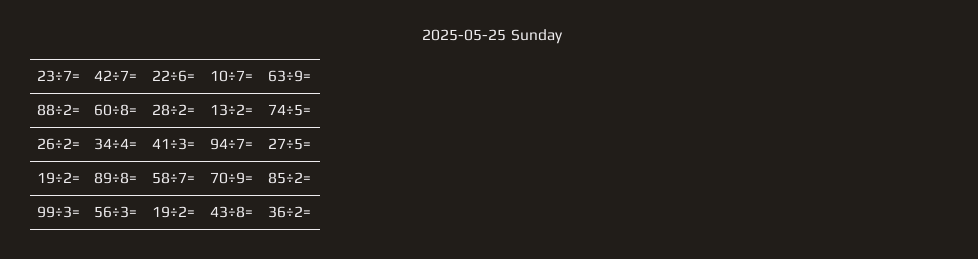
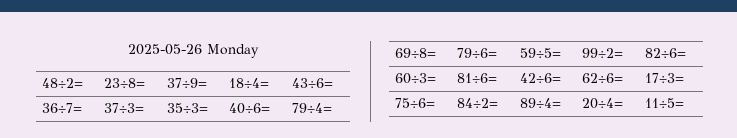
- 2025-05-25 Sunday
- 23÷7= | 42÷7= | 22÷6= | 10÷7= | 63÷9=
- 88÷2= | 60÷8= | 28÷2= | 13÷2= | 74÷5=
- 26÷2= | 34÷4= | 41÷3= | 94÷7= | 27÷5=
- 19÷2= | 89÷8= | 58÷7= | 70÷9= | 85÷2=
- 99÷3= | 56÷3= | 19÷2= | 43÷8= | 36÷2=
+ 2025-05-26 Monday
+ 48÷2= | 23÷8= | 37÷9= | 18÷4= | 43÷6=
+ 36÷7= | 37÷3= | 35÷3= | 40÷6= | 79÷4=
+ 69÷8= | 79÷6= | 59÷5= | 99÷2= | 82÷6=
+ 60÷3= | 81÷6= | 42÷6= | 62÷6= | 17÷3=
+ 75÷6= | 84÷2= | 89÷4= | 20÷4= | 11÷5=

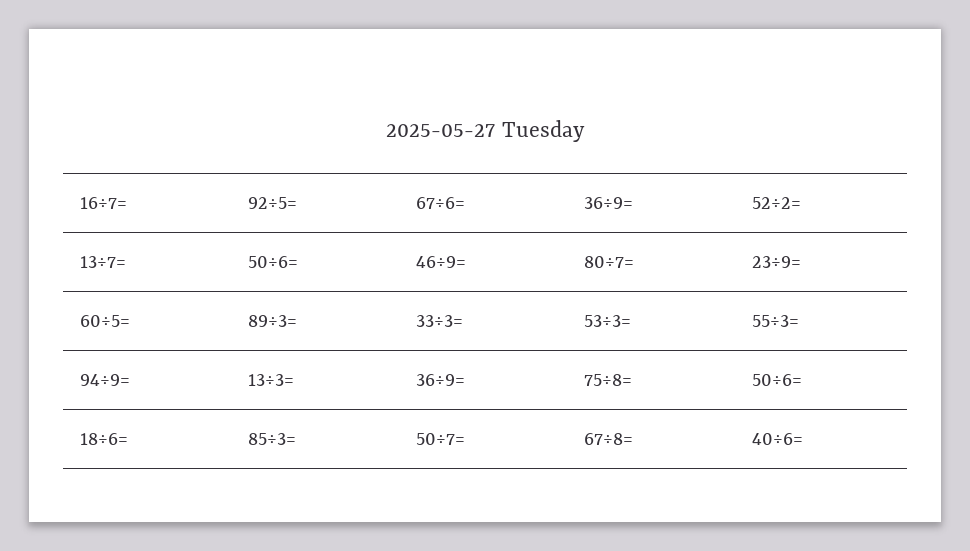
- 2025-05-26 Monday
- 48÷2= | 23÷8= | 37÷9= | 18÷4= | 43÷6=
- 36÷7= | 37÷3= | 35÷3= | 40÷6= | 79÷4=
- 69÷8= | 79÷6= | 59÷5= | 99÷2= | 82÷6=
- 60÷3= | 81÷6= | 42÷6= | 62÷6= | 17÷3=
- 75÷6= | 84÷2= | 89÷4= | 20÷4= | 11÷5=
+ 2025-05-27 Tuesday
+ 16÷7= | 92÷5= | 67÷6= | 36÷9= | 52÷2=
+ 13÷7= | 50÷6= | 46÷9= | 80÷7= | 23÷9=
+ 60÷5= | 89÷3= | 33÷3= | 53÷3= | 55÷3=
+ 94÷9= | 13÷3= | 36÷9= | 75÷8= | 50÷6=
+ 18÷6= | 85÷3= | 50÷7= | 67÷8= | 40÷6=

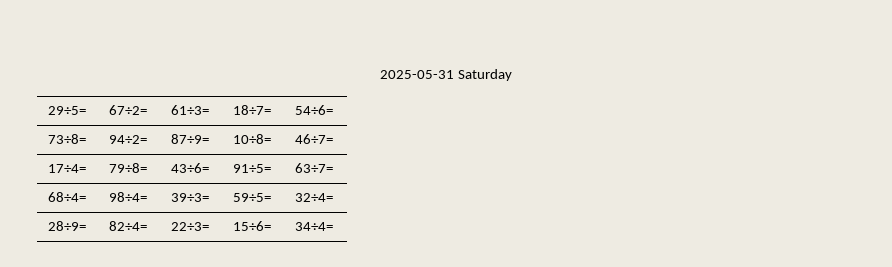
- 2025-05-27 Tuesday
- 16÷7= | 92÷5= | 67÷6= | 36÷9= | 52÷2=
- 13÷7= | 50÷6= | 46÷9= | 80÷7= | 23÷9=
- 60÷5= | 89÷3= | 33÷3= | 53÷3= | 55÷3=
- 94÷9= | 13÷3= | 36÷9= | 75÷8= | 50÷6=
- 18÷6= | 85÷3= | 50÷7= | 67÷8= | 40÷6=
+ 2025-05-31 Saturday
+ 29÷5= | 67÷2= | 61÷3= | 18÷7= | 54÷6=
+ 73÷8= | 94÷2= | 87÷9= | 10÷8= | 46÷7=
+ 17÷4= | 79÷8= | 43÷6= | 91÷5= | 63÷7=
+ 68÷4= | 98÷4= | 39÷3= | 59÷5= | 32÷4=
+ 28÷9= | 82÷4= | 22÷3= | 15÷6= | 34÷4=

